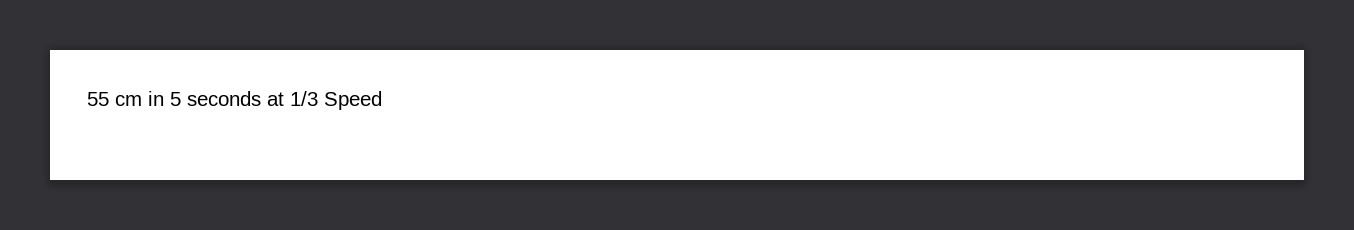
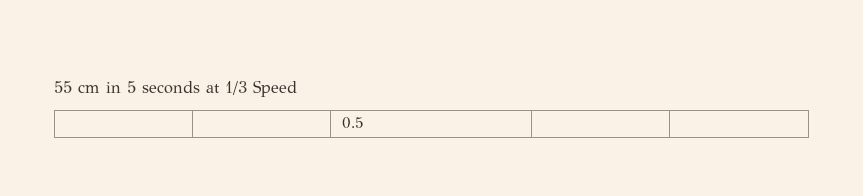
+ | | 0.5 | |

